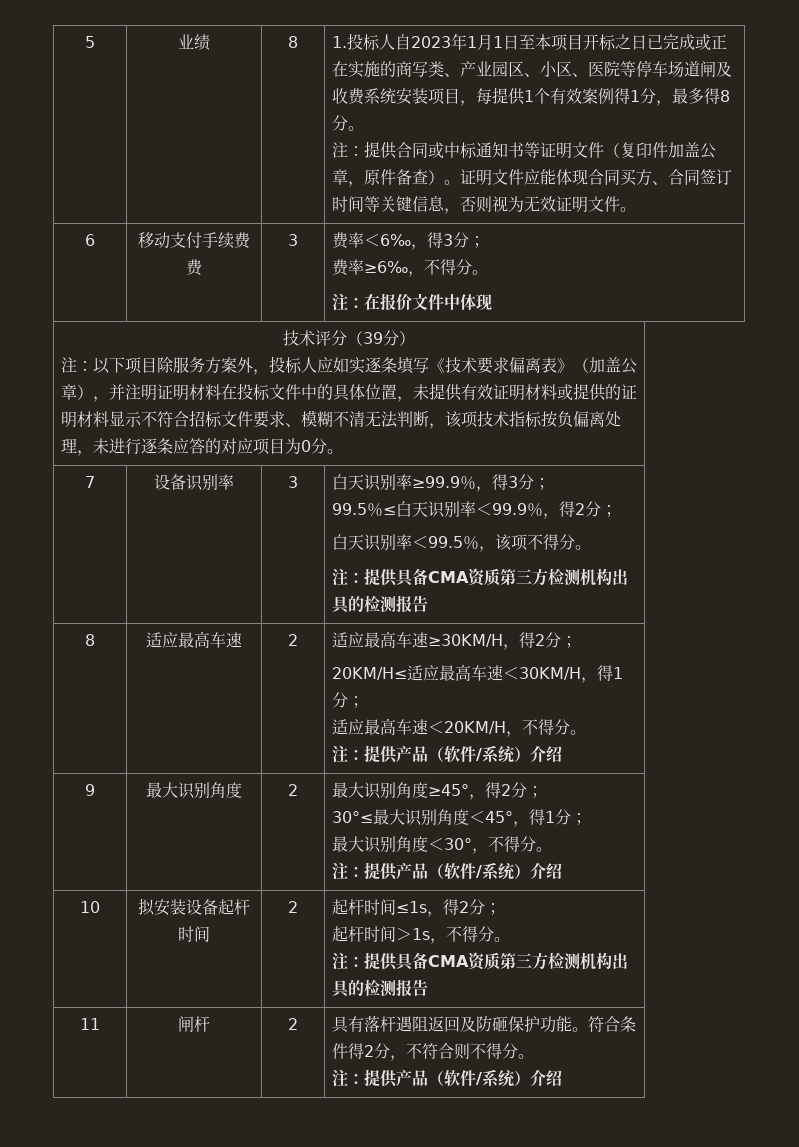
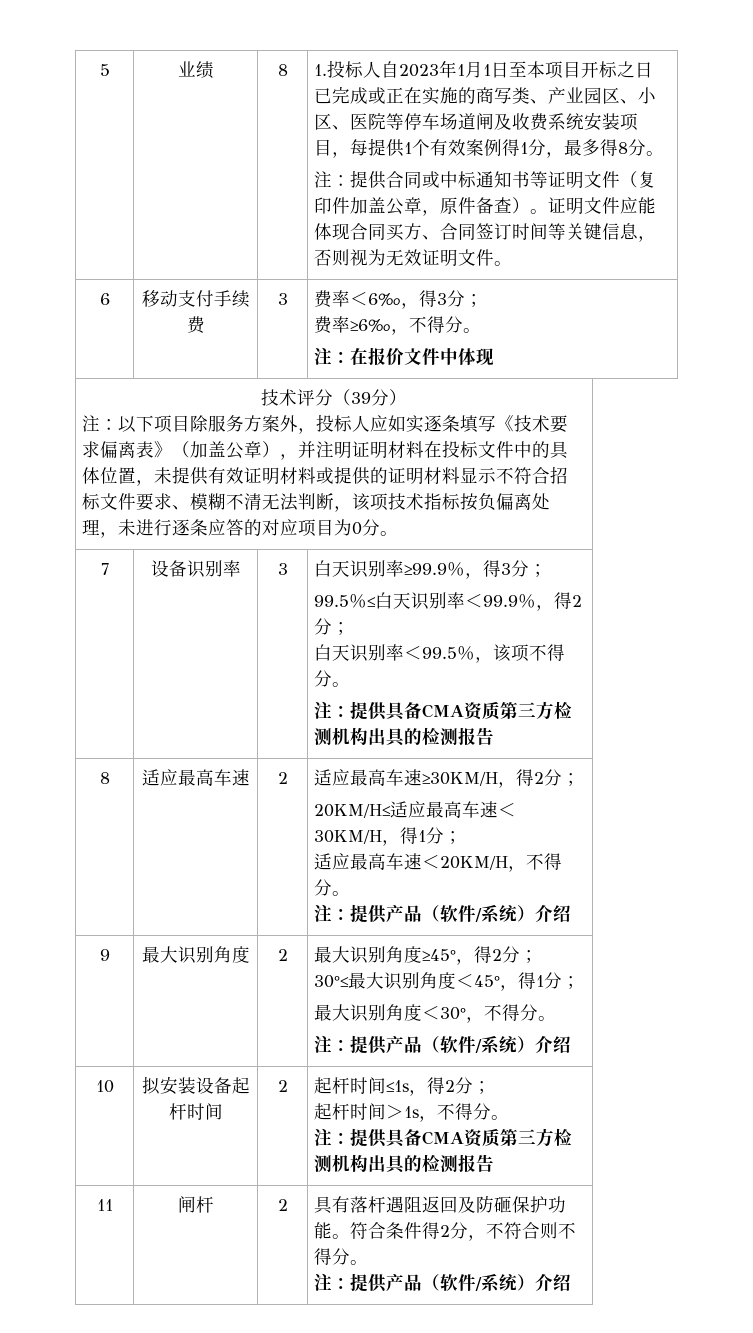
- 6 | 移动支付手续费费 | 3 | 费率＜6‰，得3分；
+ 6 | 移动支付手续费 | 3 | 费率＜6‰，得3分；

